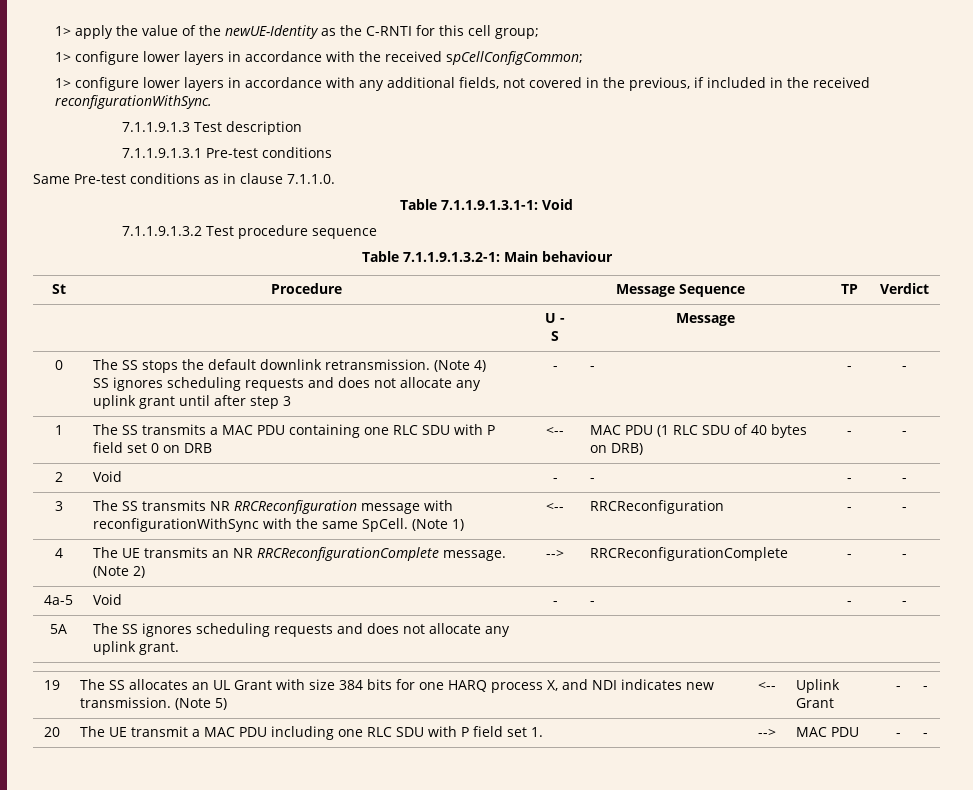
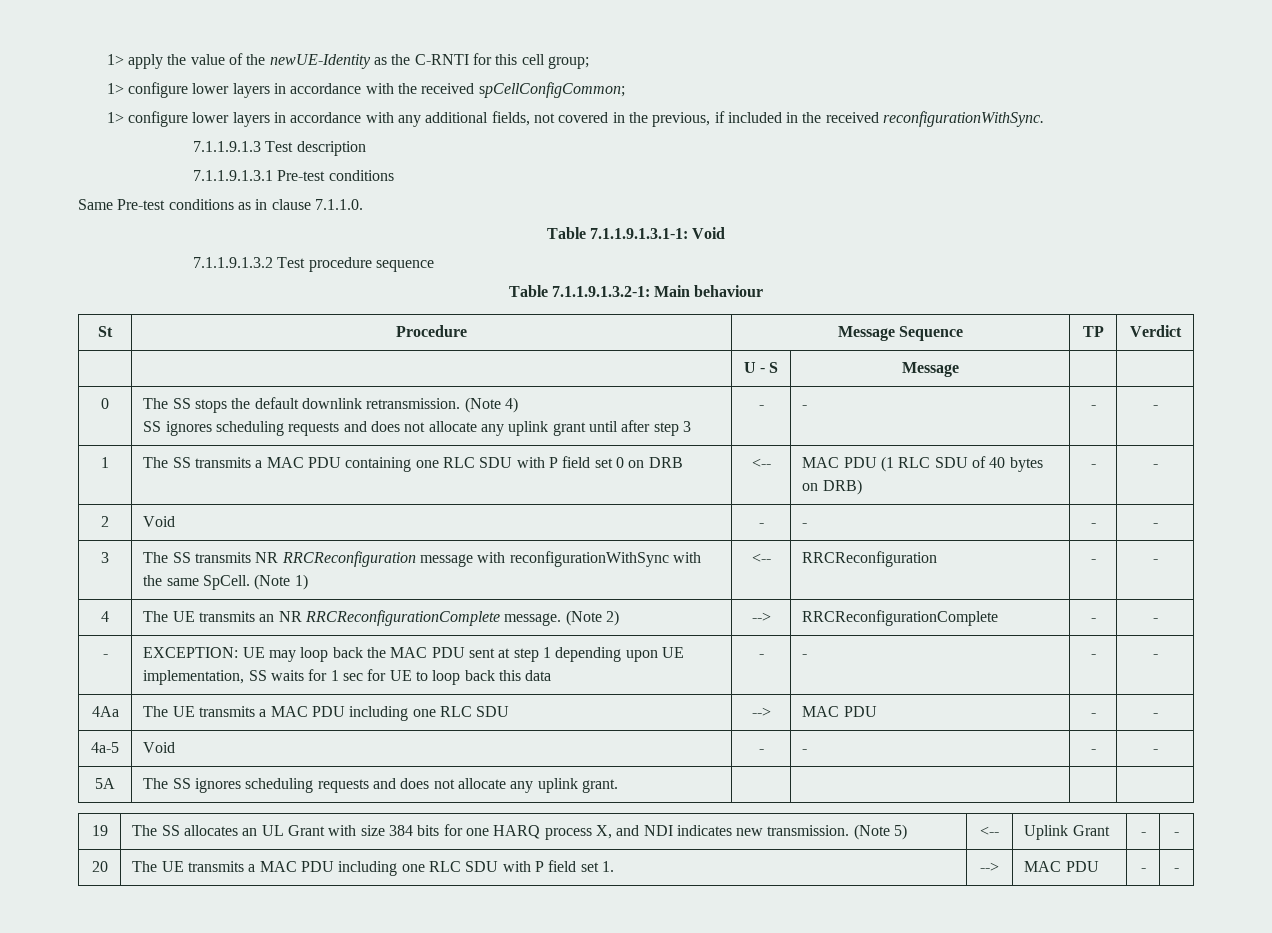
+ - | EXCEPTION: UE may loop back the MAC PDU sent at step 1 depending upon UE implementation, SS waits for 1 sec for UE to loop back this data | - | - | - | -
+ 4Aa | The UE transmits a MAC PDU including one RLC SDU | --> | MAC PDU | - | -
- 20 | The UE transmit a MAC PDU including one RLC SDU with P field set 1. | --> | MAC PDU | - | -
+ 20 | The UE transmits a MAC PDU including one RLC SDU with P field set 1. | --> | MAC PDU | - | -

